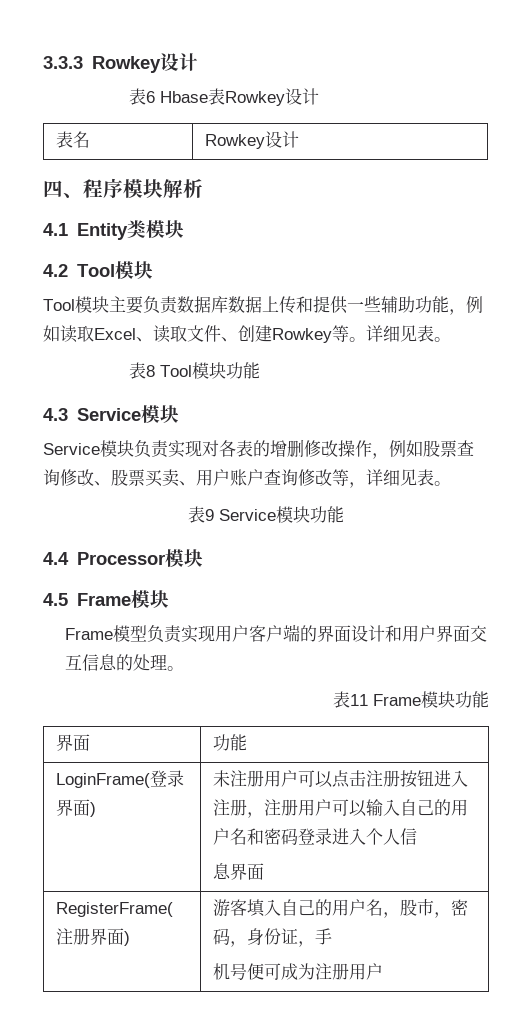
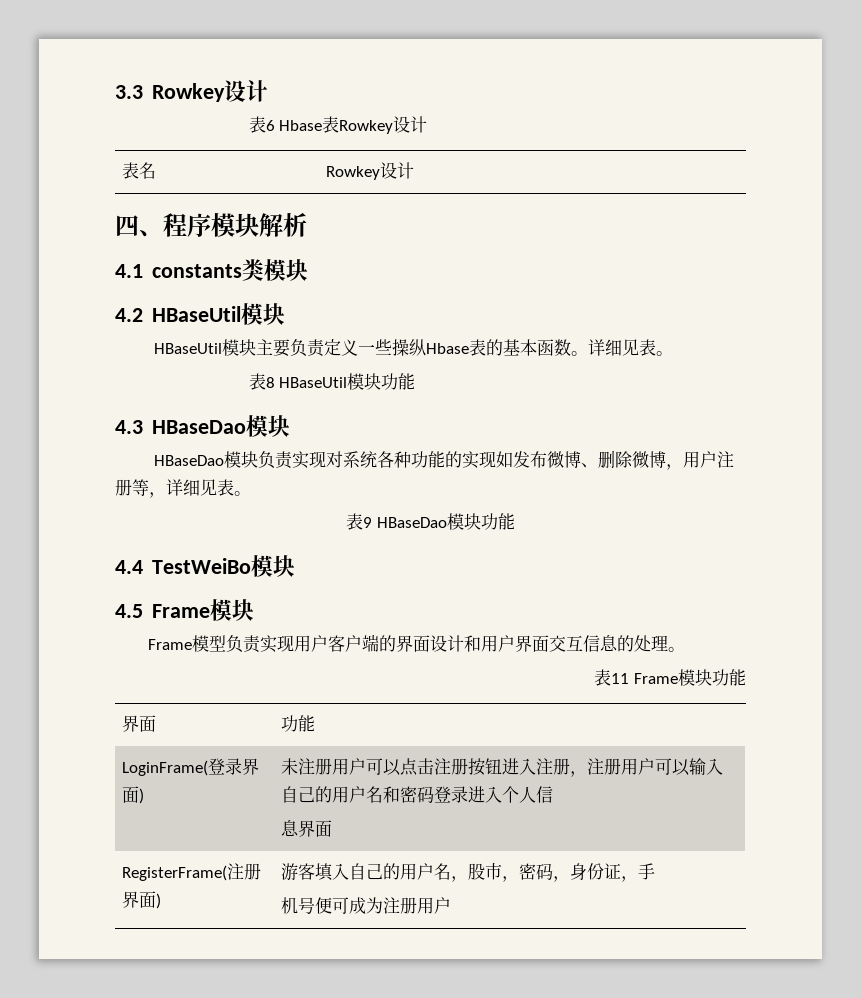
- 3.3.3 Rowkey设计
+ 3.3 Rowkey设计
- 4.1 Entity类模块
+ 4.1 constants类模块
- 4.2 Tool模块
- Tool模块主要负责数据库数据上传和提供一些辅助功能，例如读取Excel、读取文件、创建Rowkey等。
+ 4.2 HBaseUtil模块
+ HBaseUtil模块主要负责定义一些操纵Hbase表的基本函数。
- 表8 Tool模块功能
+ 表8 HBaseUtil模块功能
- 4.3 Service模块
- Service模块负责实现对各表的增删修改操作，例如股票查询修改、股票买卖、用户账户查询修改等，详细见表。
+ 4.3 HBaseDao模块
+ HBaseDao模块负责实现对系统各种功能的实现如发布微博、删除微博，用户注册等，详细见表。
- 表9 Service模块功能
+ 表9 HBaseDao模块功能
- 4.4 Processor模块
+ 4.4 TestWeiBo模块

